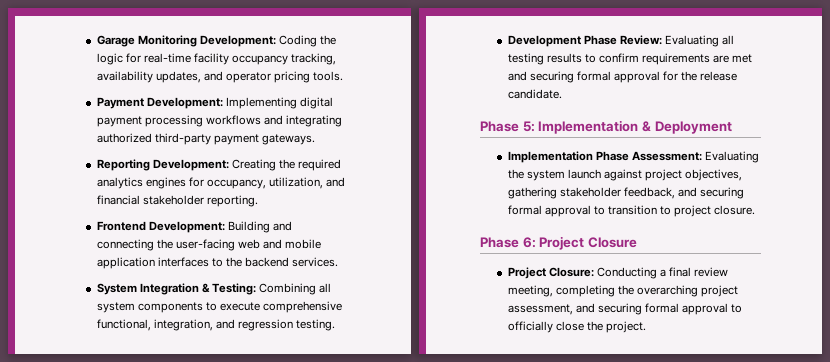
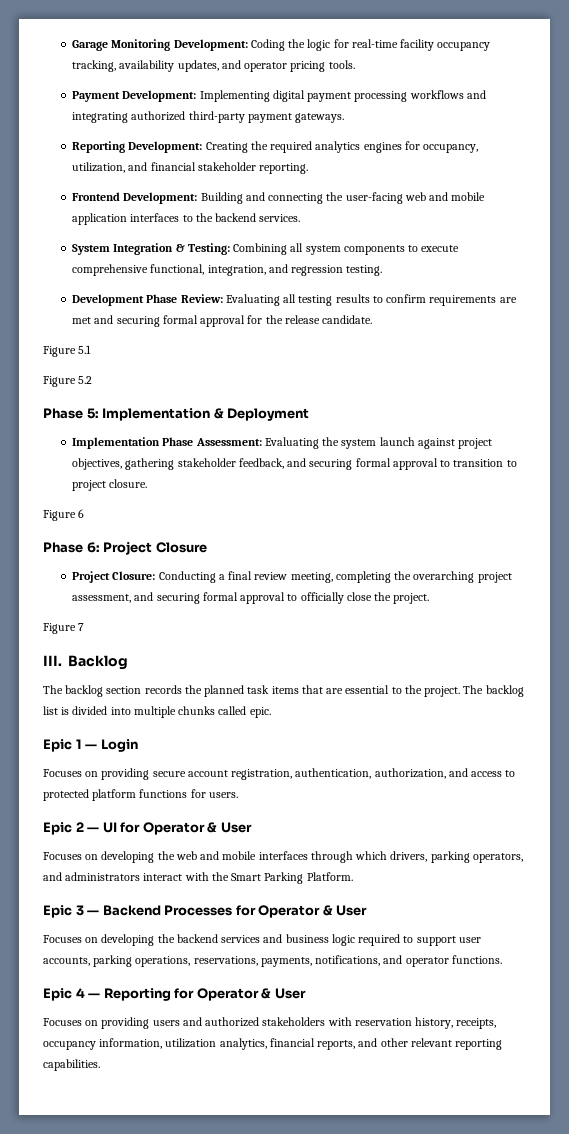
+ Figure 5.1
+ Figure 5.2
+ Figure 6
+ Figure 7
+ III. Backlog
+ The backlog section records the planned task items that are essential to the project. The backlog list is divided into multiple chunks called epic.
+ Epic 1 — Login
+ Focuses on providing secure account registration, authentication, authorization, and access to protected platform functions for users.
+ Epic 2 — UI for Operator & User
+ Focuses on developing the web and mobile interfaces through which drivers, parking operators, and administrators interact with the Smart Parking Platform.
+ Epic 3 — Backend Processes for Operator & User
+ Focuses on developing the backend services and business logic required to support user accounts, parking operations, reservations, payments, notifications, and operator functions.
+ Epic 4 — Reporting for Operator & User
+ Focuses on providing users and authorized stakeholders with reservation history, receipts, occupancy information, utilization analytics, financial reports, and other relevant reporting capabilities.

